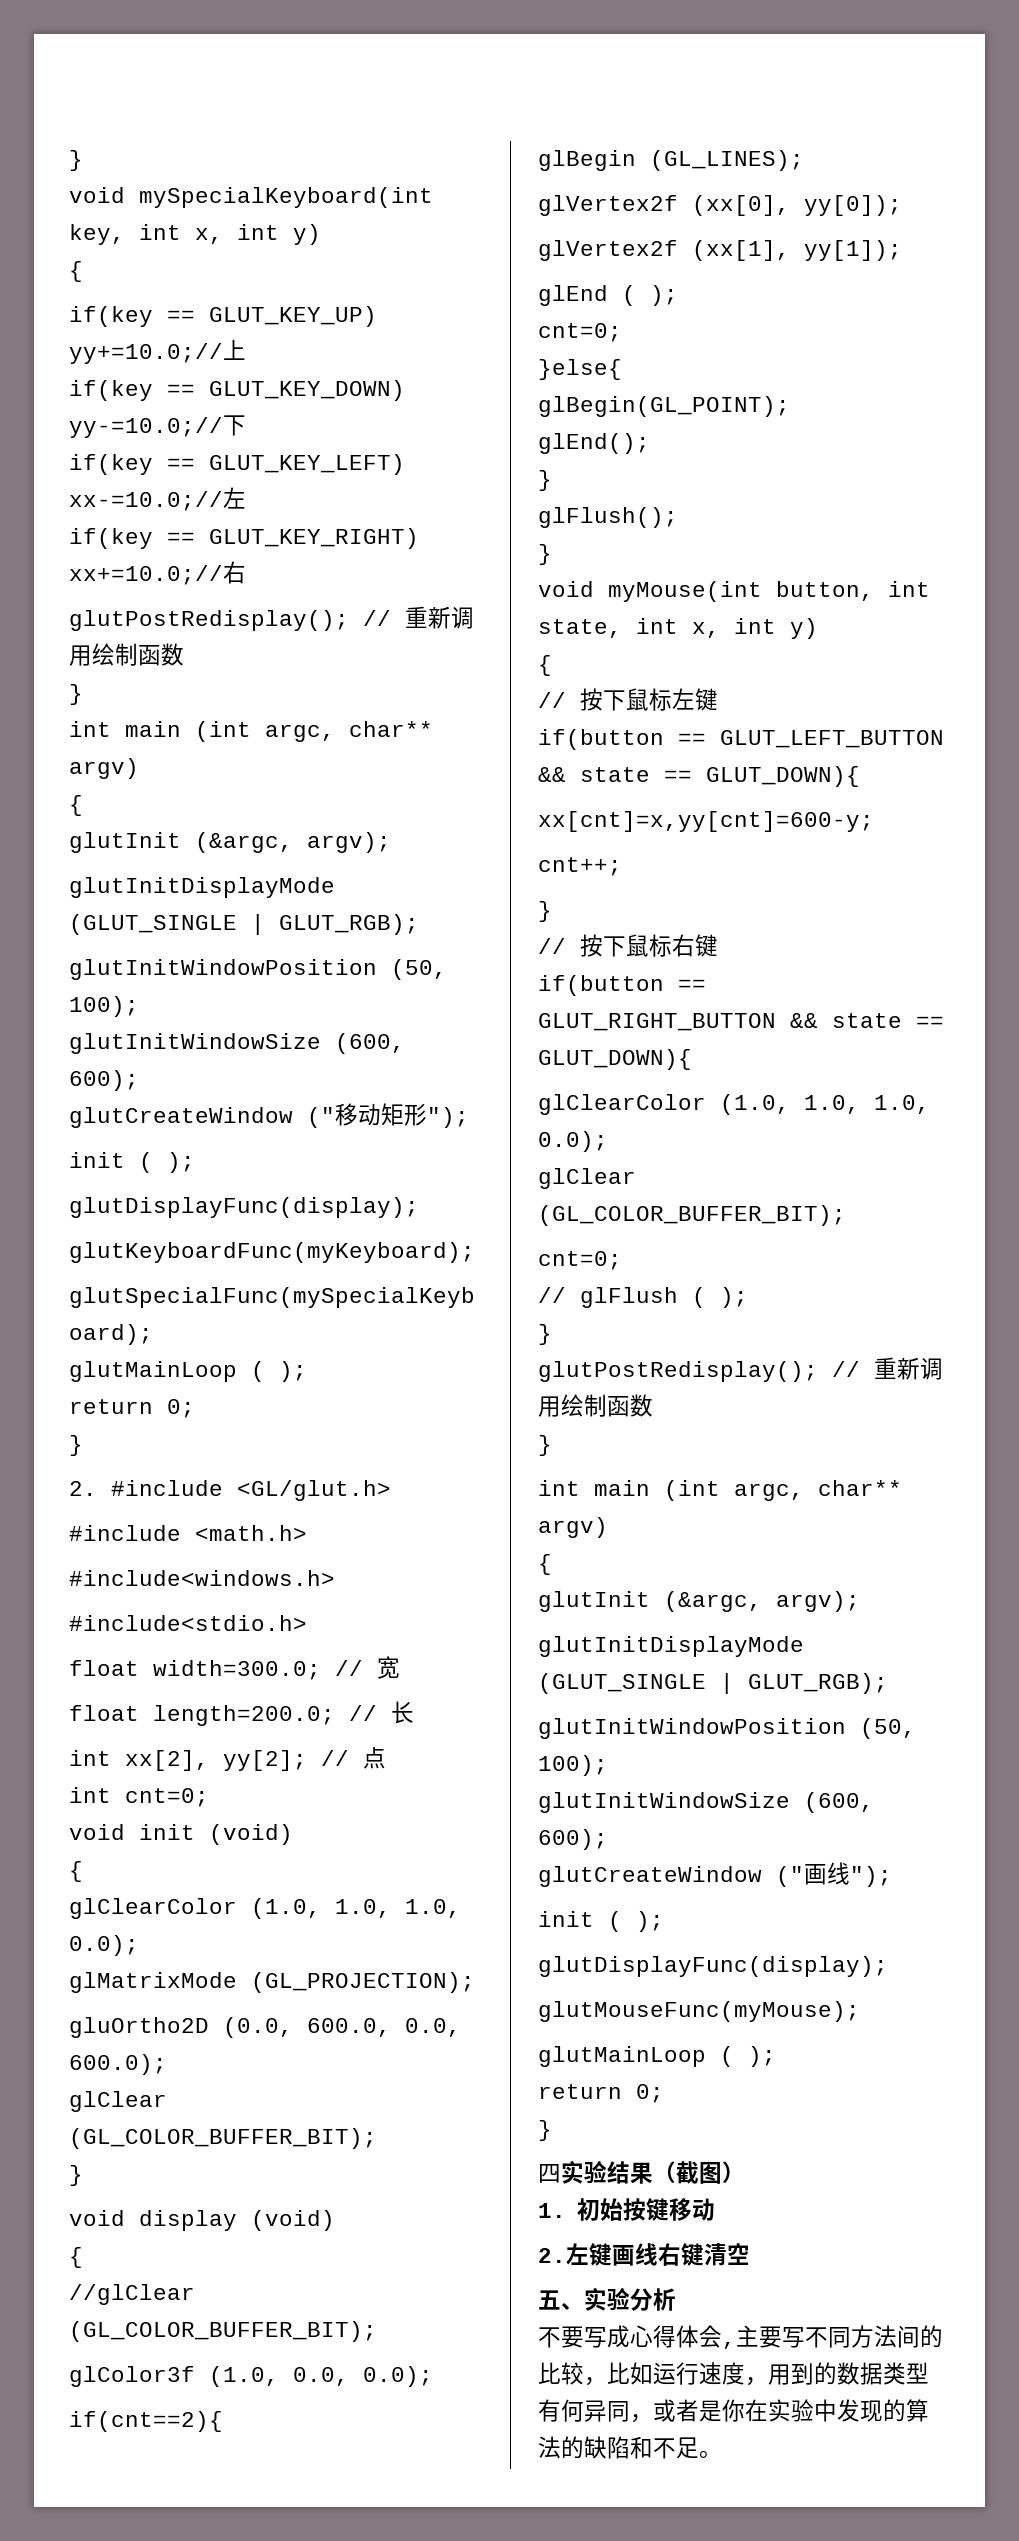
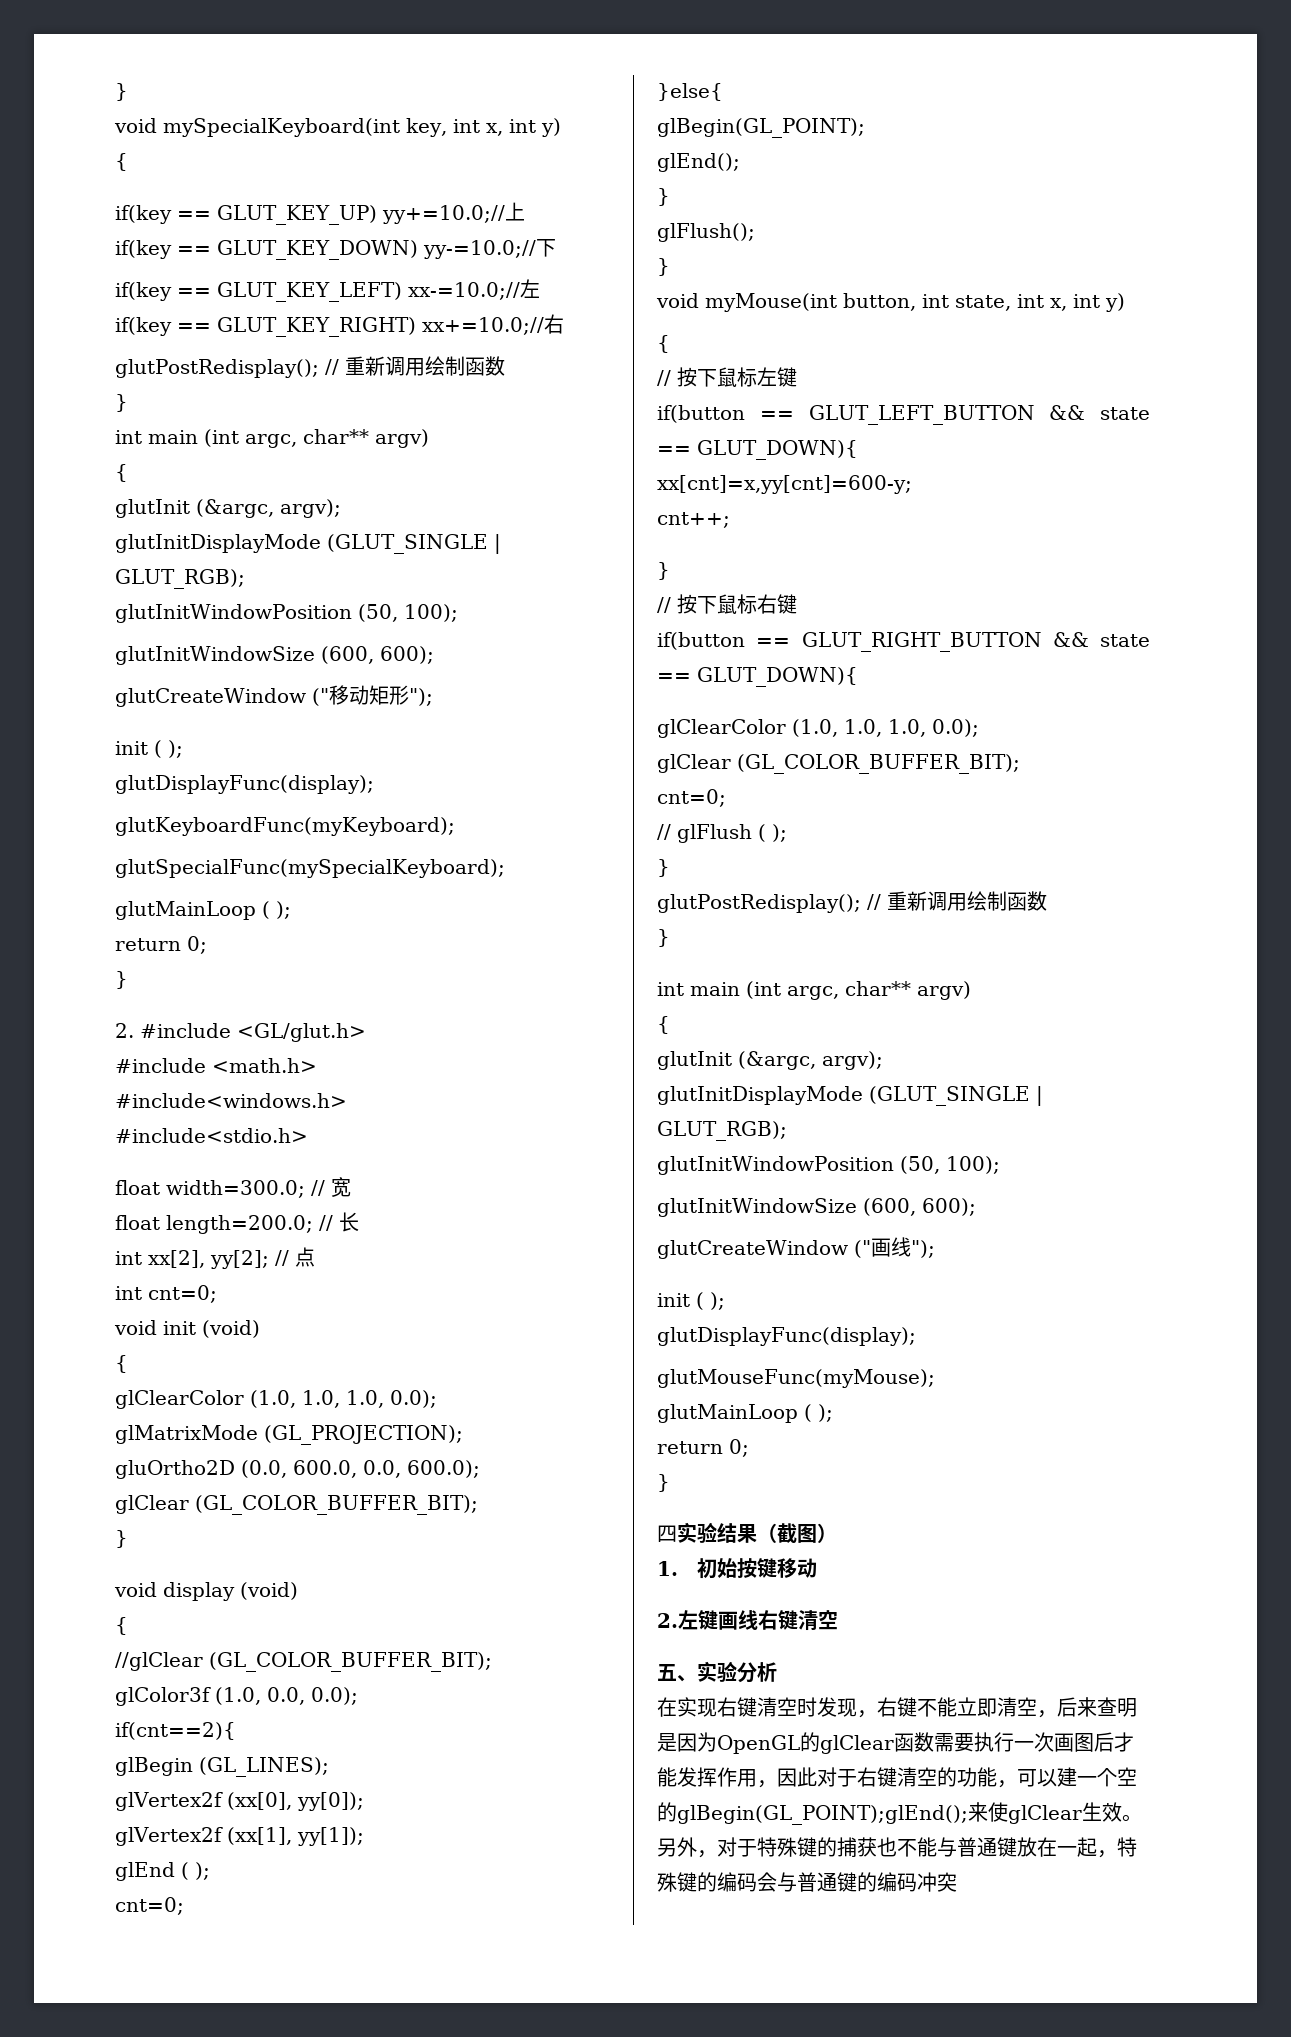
- 不要写成心得体会,主要写不同方法间的比较，比如运行速度，用到的数据类型有何异同，或者是你在实验中发现的算法的缺陷和不足。
+ 在实现右键清空时发现，右键不能立即清空，后来查明是因为OpenGL的glClear函数需要执行一次画图后才能发挥作用，因此对于右键清空的功能，可以建一个空的glBegin(GL_POINT);glEnd();来使glClear生效。另外，对于特殊键的捕获也不能与普通键放在一起，特殊键的编码会与普通键的编码冲突

